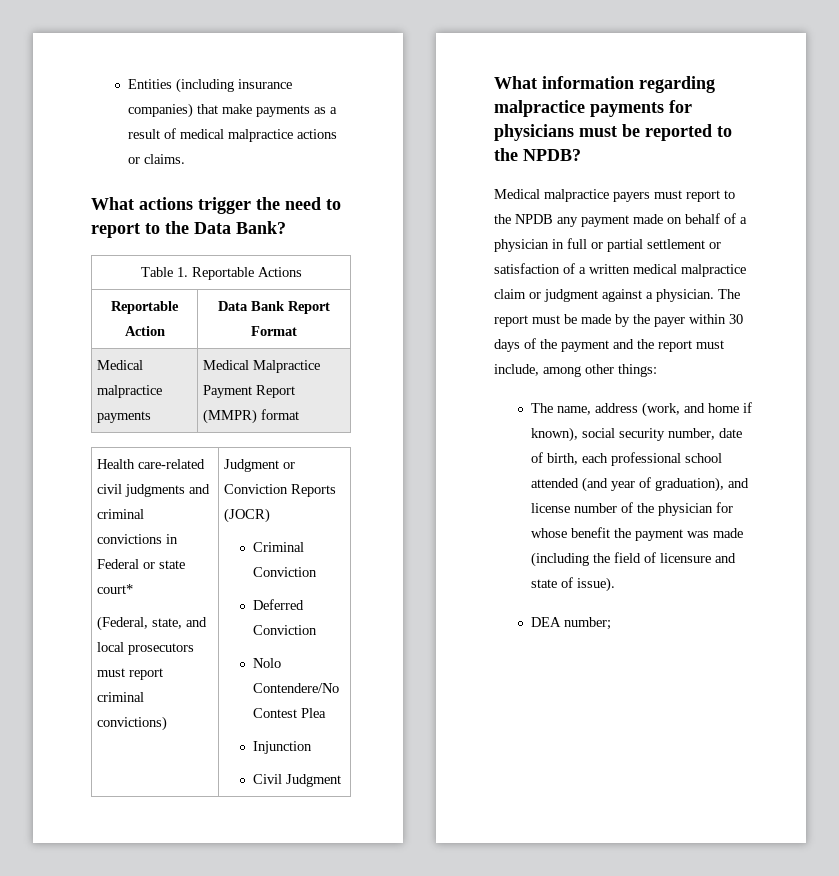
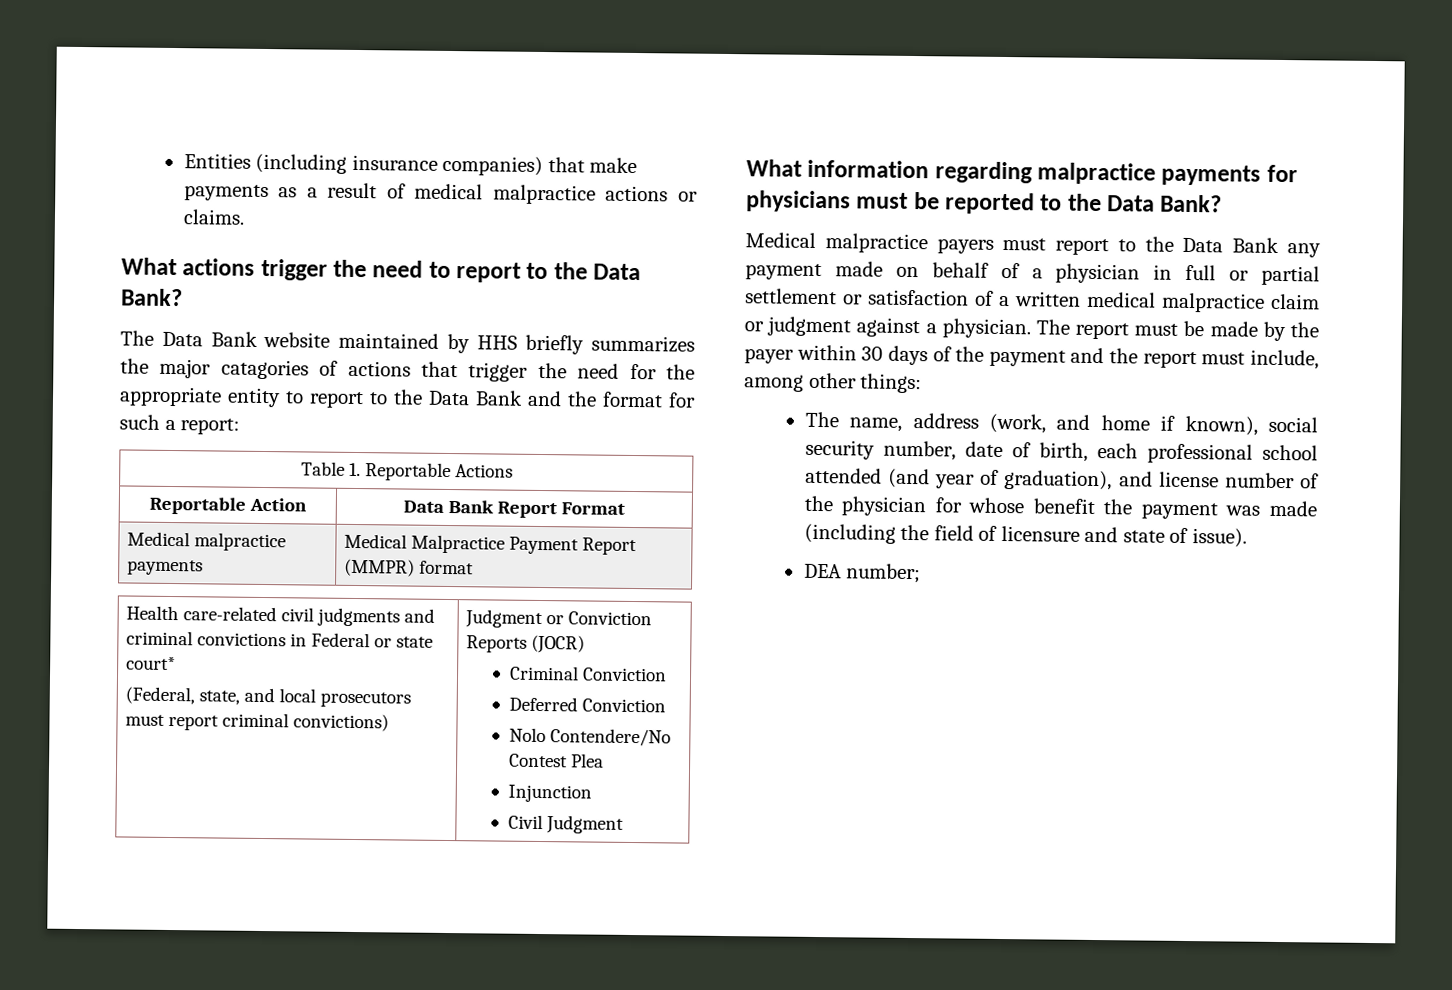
+ The Data Bank website maintained by HHS briefly summarizes the major catagories of actions that trigger the need for the appropriate entity to report to the Data Bank and the format for such a report:
- What information regarding malpractice payments for physicians must be reported to the NPDB?
+ What information regarding malpractice payments for physicians must be reported to the Data Bank?
- Medical malpractice payers must report to the NPDB any payment made on behalf of a physician in full or partial settlement or satisfaction of a written medical malpractice claim or judgment against a physician.
+ Medical malpractice payers must report to the Data Bank any payment made on behalf of a physician in full or partial settlement or satisfaction of a written medical malpractice claim or judgment against a physician.

